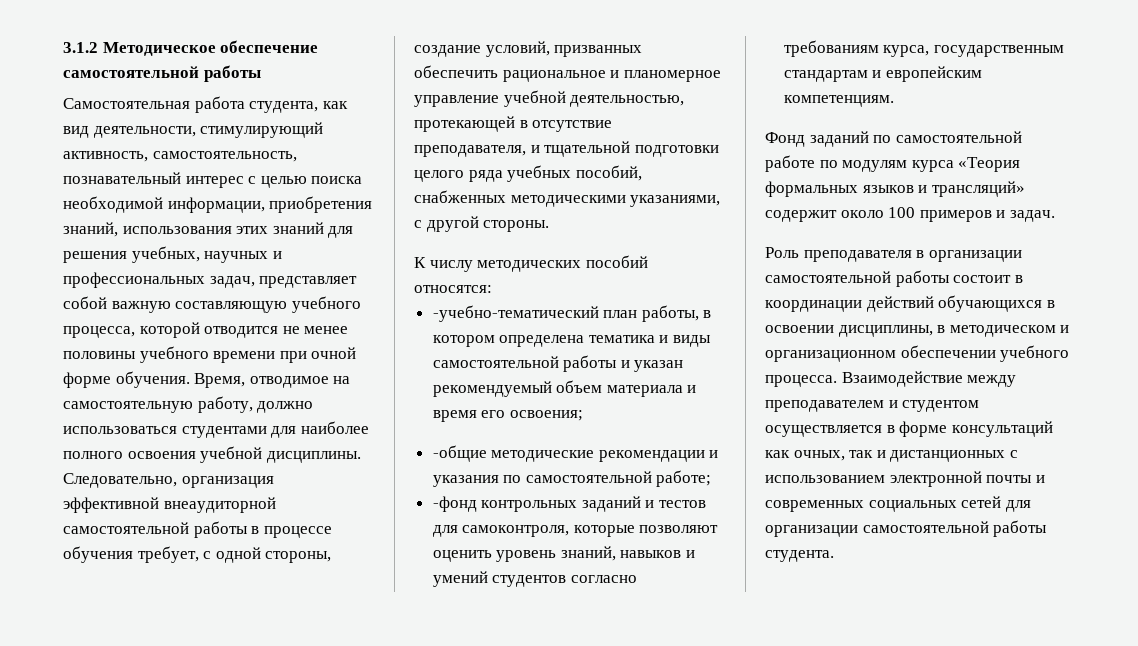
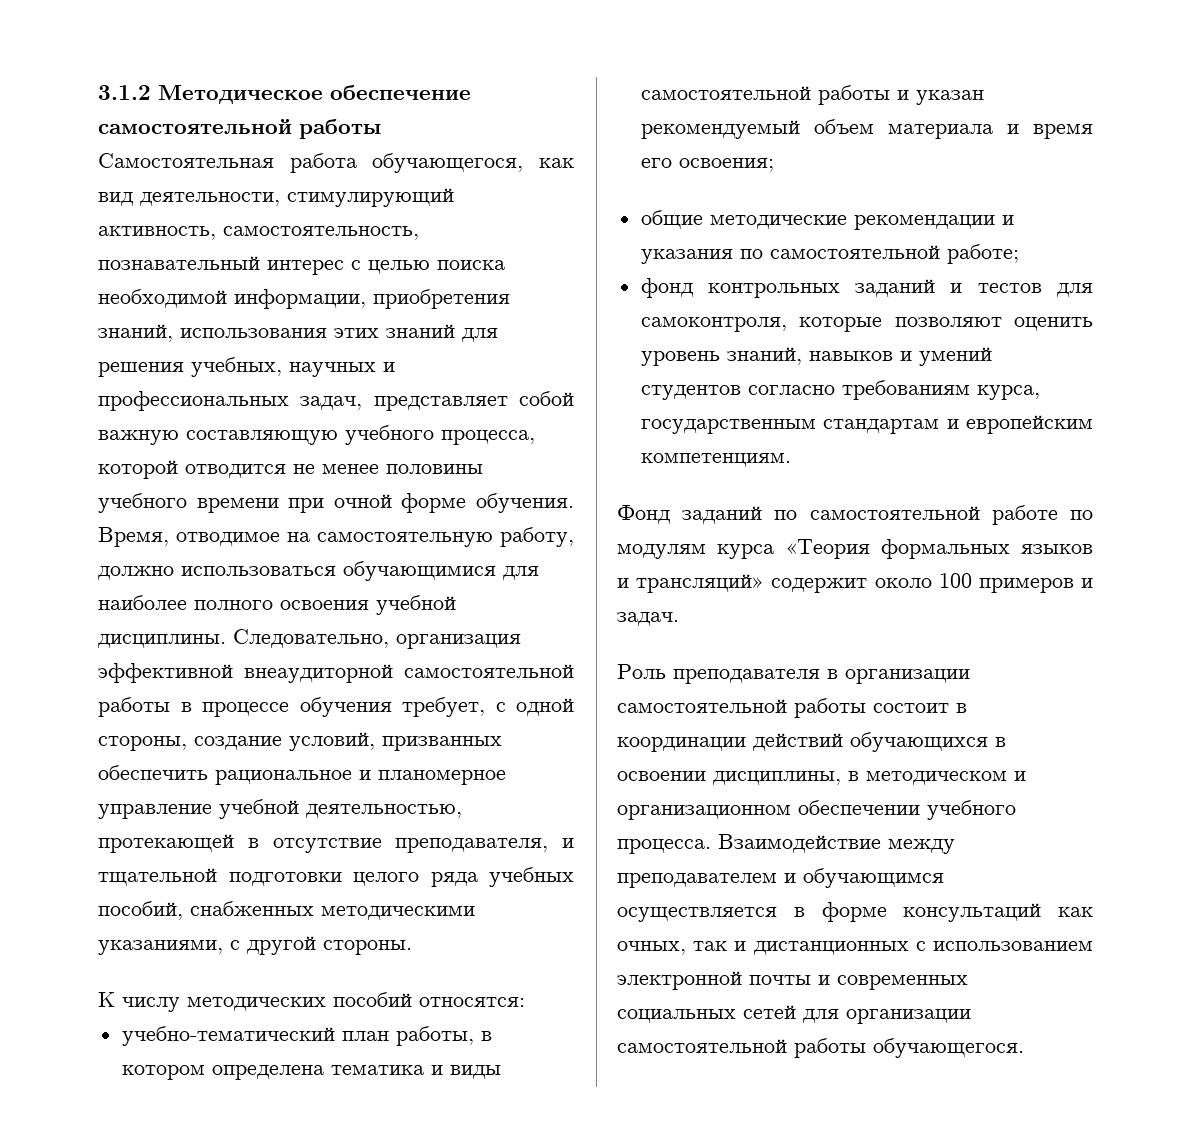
- Самостоятельная работа студента, как вид деятельности, стимулирующий активность, самостоятельность, познавательный интерес с целью поиска необходимой информации, приобретения знаний, использования этих знаний для решения учебных, научных и профессиональных задач, представляет собой важную составляющую учебного процесса, которой отводится не менее половины учебного времени при очной форме обучения.
+ Самостоятельная работа обучающегося, как вид деятельности, стимулирующий активность, самостоятельность, познавательный интерес с целью поиска необходимой информации, приобретения знаний, использования этих знаний для решения учебных, научных и профессиональных задач, представляет собой важную составляющую учебного процесса, которой отводится не менее половины учебного времени при очной форме обучения.
- Время, отводимое на самостоятельную работу, должно использоваться студентами для наиболее полного освоения учебной дисциплины.
+ Время, отводимое на самостоятельную работу, должно использоваться обучающимися для наиболее полного освоения учебной дисциплины.
- -учебно-тематический план работы, в котором определена тематика и виды самостоятельной работы и указан рекомендуемый объем материала и время его освоения;
+ учебно-тематический план работы, в котором определена тематика и виды самостоятельной работы и указан рекомендуемый объем материала и время его освоения;
- -общие методические рекомендации и указания по самостоятельной работе;
+ общие методические рекомендации и указания по самостоятельной работе;
- -фонд контрольных заданий и тестов для самоконтроля, которые позволяют оценить уровень знаний, навыков и умений студентов согласно требованиям курса, государственным стандартам и европейским компетенциям.
+ фонд контрольных заданий и тестов для самоконтроля, которые позволяют оценить уровень знаний, навыков и умений студентов согласно требованиям курса, государственным стандартам и европейским компетенциям.
- Взаимодействие между преподавателем и студентом осуществляется в форме консультаций как очных, так и дистанционных с использованием электронной почты и современных социальных сетей для организации самостоятельной работы студента.
+ Взаимодействие между преподавателем и обучающимся осуществляется в форме консультаций как очных, так и дистанционных с использованием электронной почты и современных социальных сетей для организации самостоятельной работы обучающегося.

